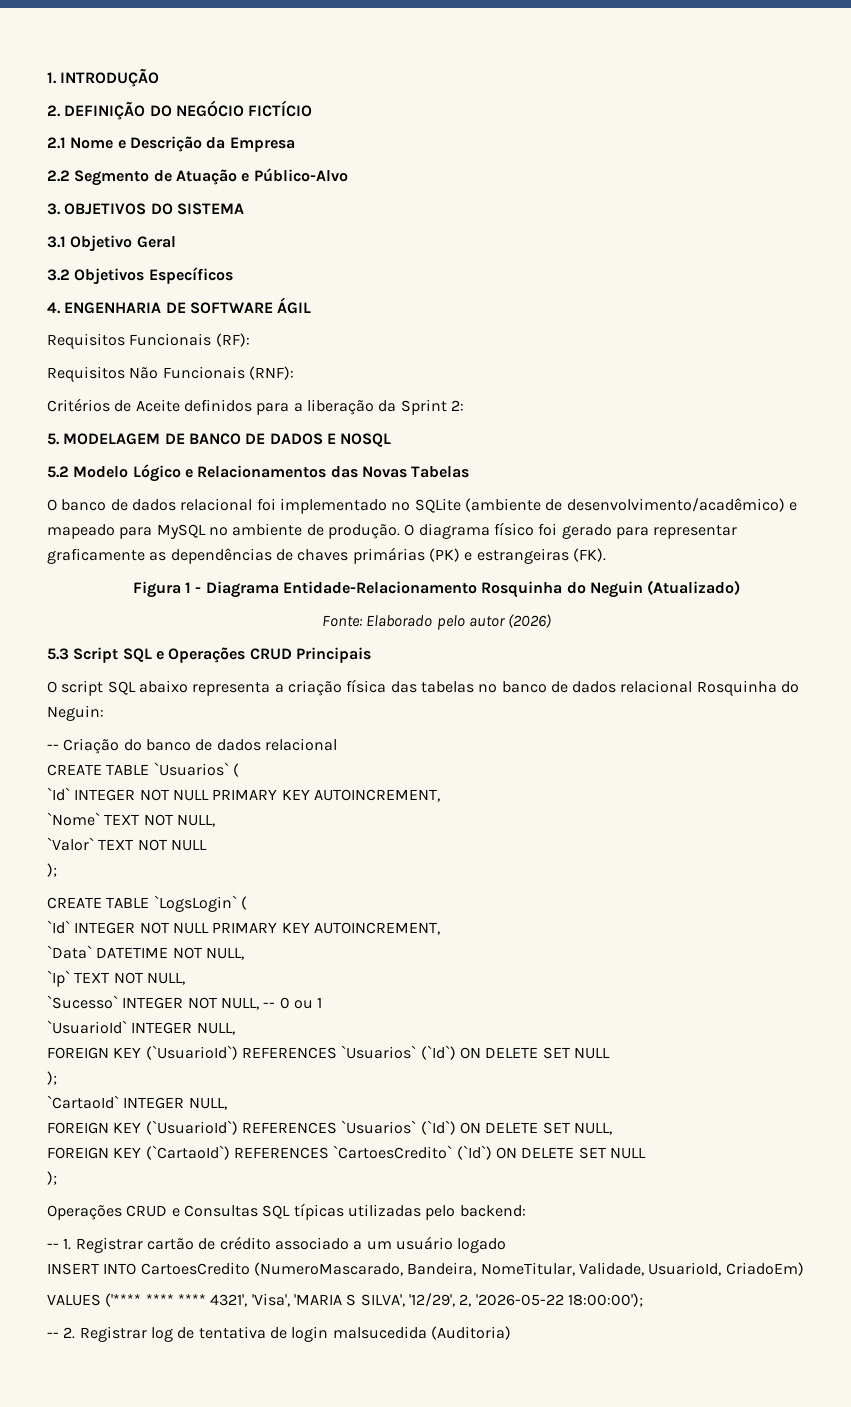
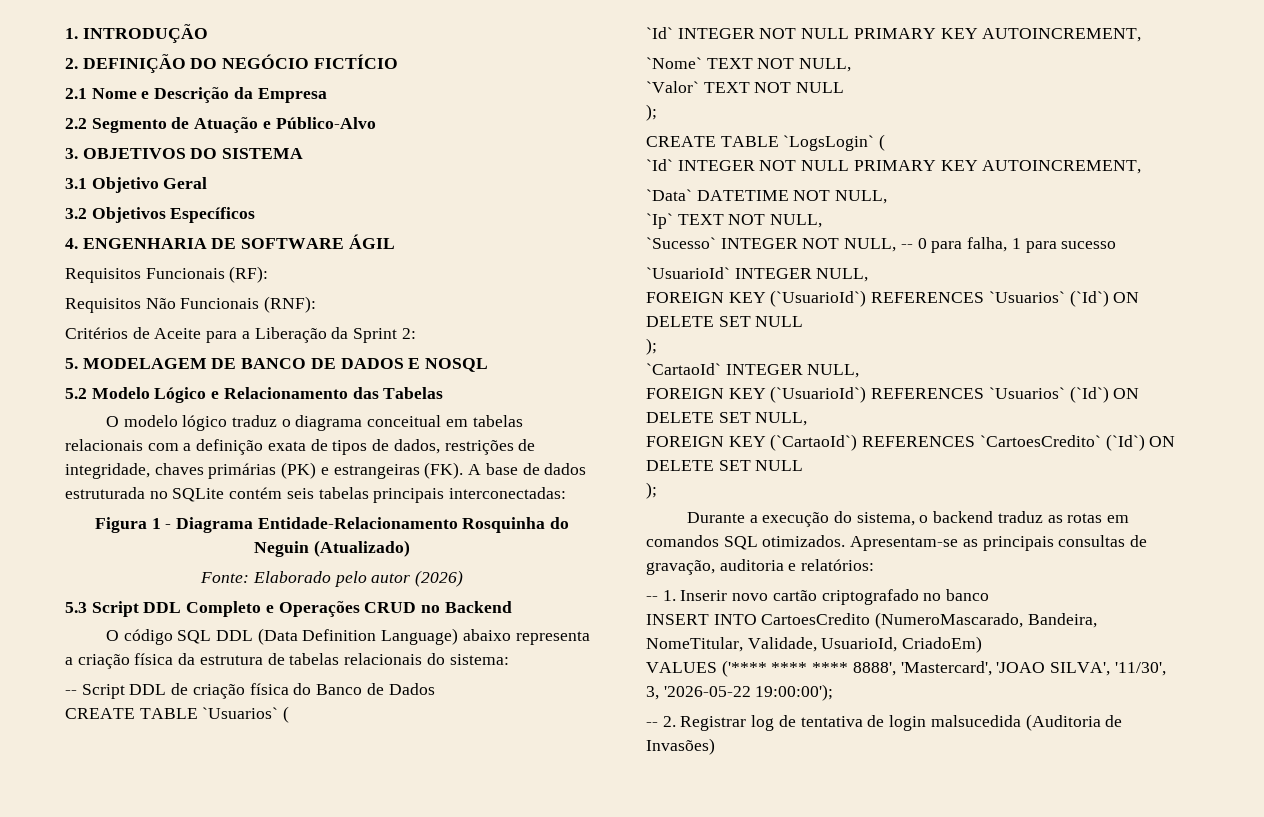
- Critérios de Aceite definidos para a liberação da Sprint 2:
+ Critérios de Aceite para a Liberação da Sprint 2:
- 5.2 Modelo Lógico e Relacionamentos das Novas Tabelas
+ 5.2 Modelo Lógico e Relacionamento das Tabelas
- O banco de dados relacional foi implementado no SQLite (ambiente de desenvolvimento/acadêmico) e mapeado para MySQL no ambiente de produção. O diagrama físico foi gerado para representar graficamente as dependências de chaves primárias (PK) e estrangeiras (FK).
+ O modelo lógico traduz o diagrama conceitual em tabelas relacionais com a definição exata de tipos de dados, restrições de integridade, chaves primárias (PK) e estrangeiras (FK). A base de dados estruturada no SQLite contém seis tabelas principais interconectadas:
- 5.3 Script SQL e Operações CRUD Principais
- O script SQL abaixo representa a criação física das tabelas no banco de dados relacional Rosquinha do Neguin:
- -- Criação do banco de dados relacional
+ 5.3 Script DDL Completo e Operações CRUD no Backend
+ O código SQL DDL (Data Definition Language) abaixo representa a criação física da estrutura de tabelas relacionais do sistema:
+ -- Script DDL de criação física do Banco de Dados
- `Sucesso` INTEGER NOT NULL, -- 0 ou 1
+ `Sucesso` INTEGER NOT NULL, -- 0 para falha, 1 para sucesso
- Operações CRUD e Consultas SQL típicas utilizadas pelo backend:
- -- 1. Registrar cartão de crédito associado a um usuário logado
+ Durante a execução do sistema, o backend traduz as rotas em comandos SQL otimizados. Apresentam-se as principais consultas de gravação, auditoria e relatórios:
+ -- 1. Inserir novo cartão criptografado no banco
- VALUES ('**** **** **** 4321', 'Visa', 'MARIA S SILVA', '12/29', 2, '2026-05-22 18:00:00');
+ VALUES ('**** **** **** 8888', 'Mastercard', 'JOAO SILVA', '11/30', 3, '2026-05-22 19:00:00');
- -- 2. Registrar log de tentativa de login malsucedida (Auditoria)
+ -- 2. Registrar log de tentativa de login malsucedida (Auditoria de Invasões)

